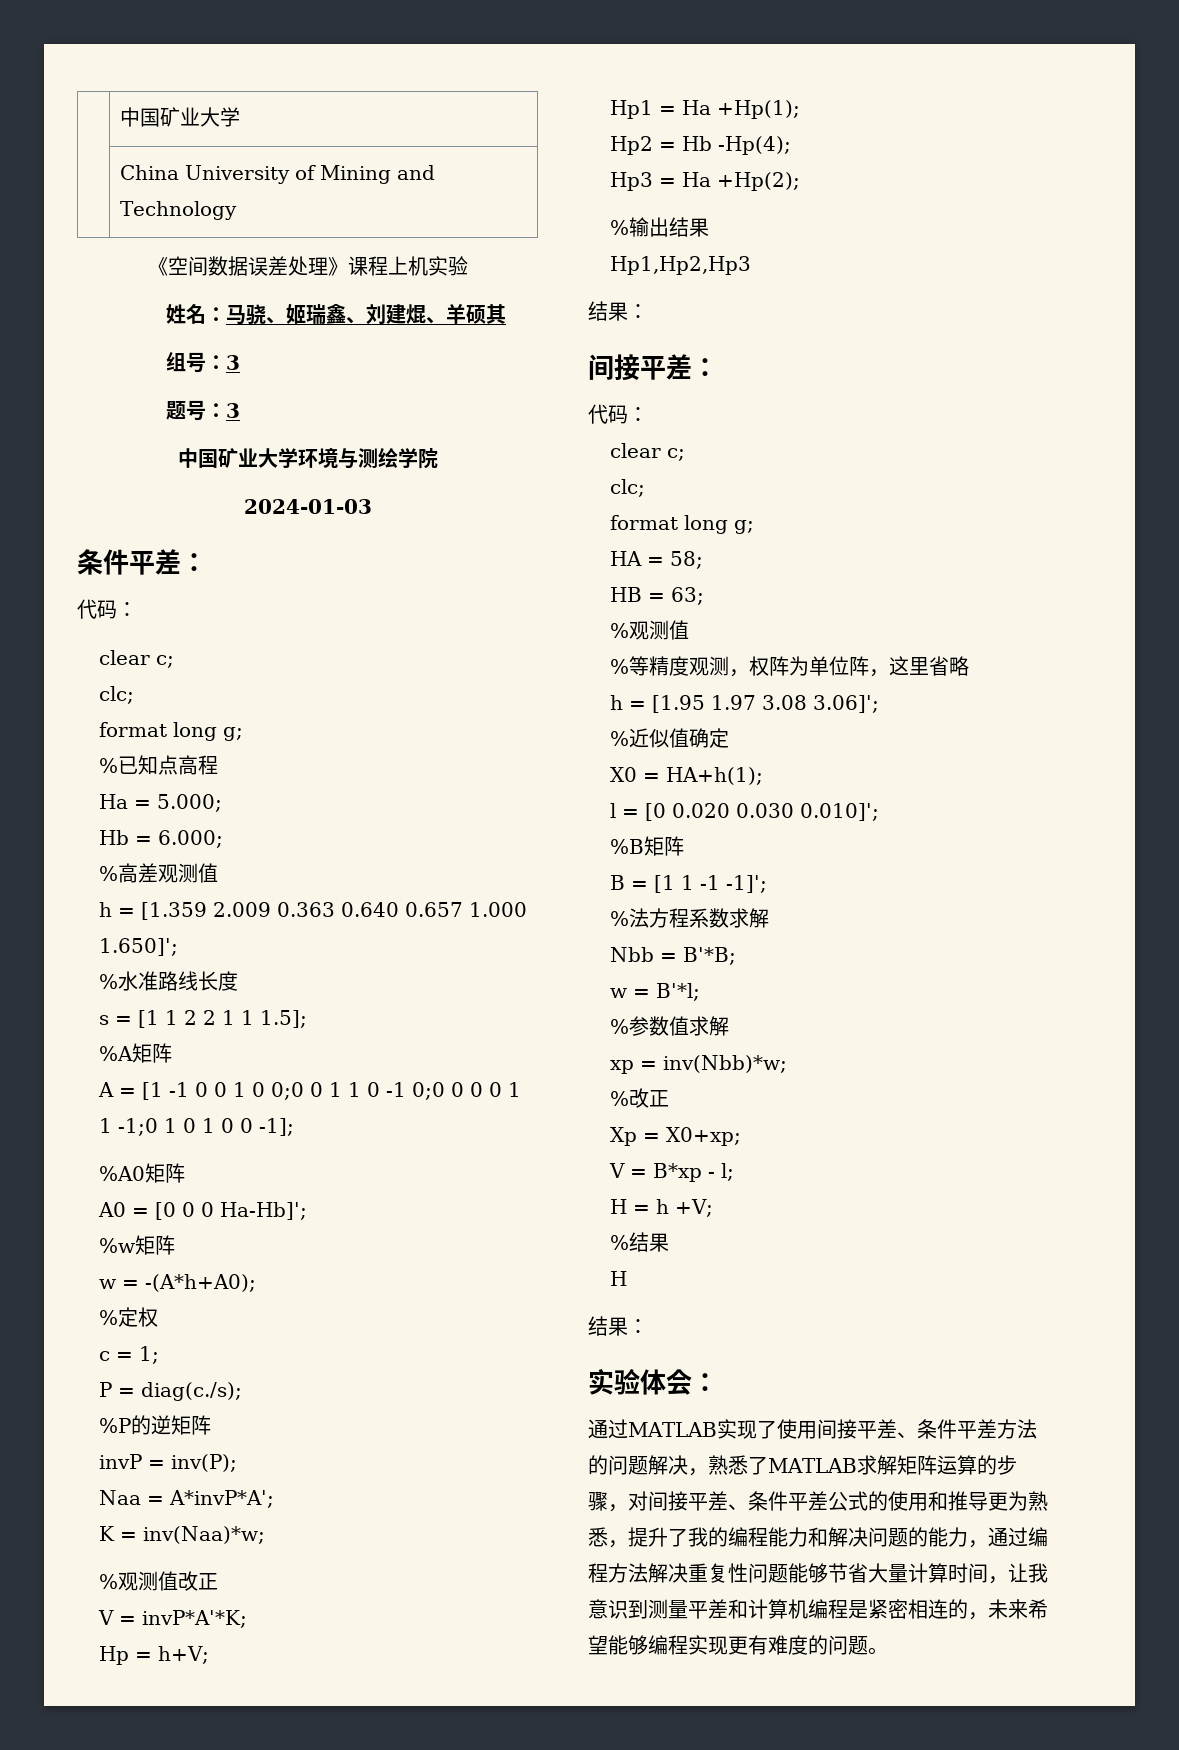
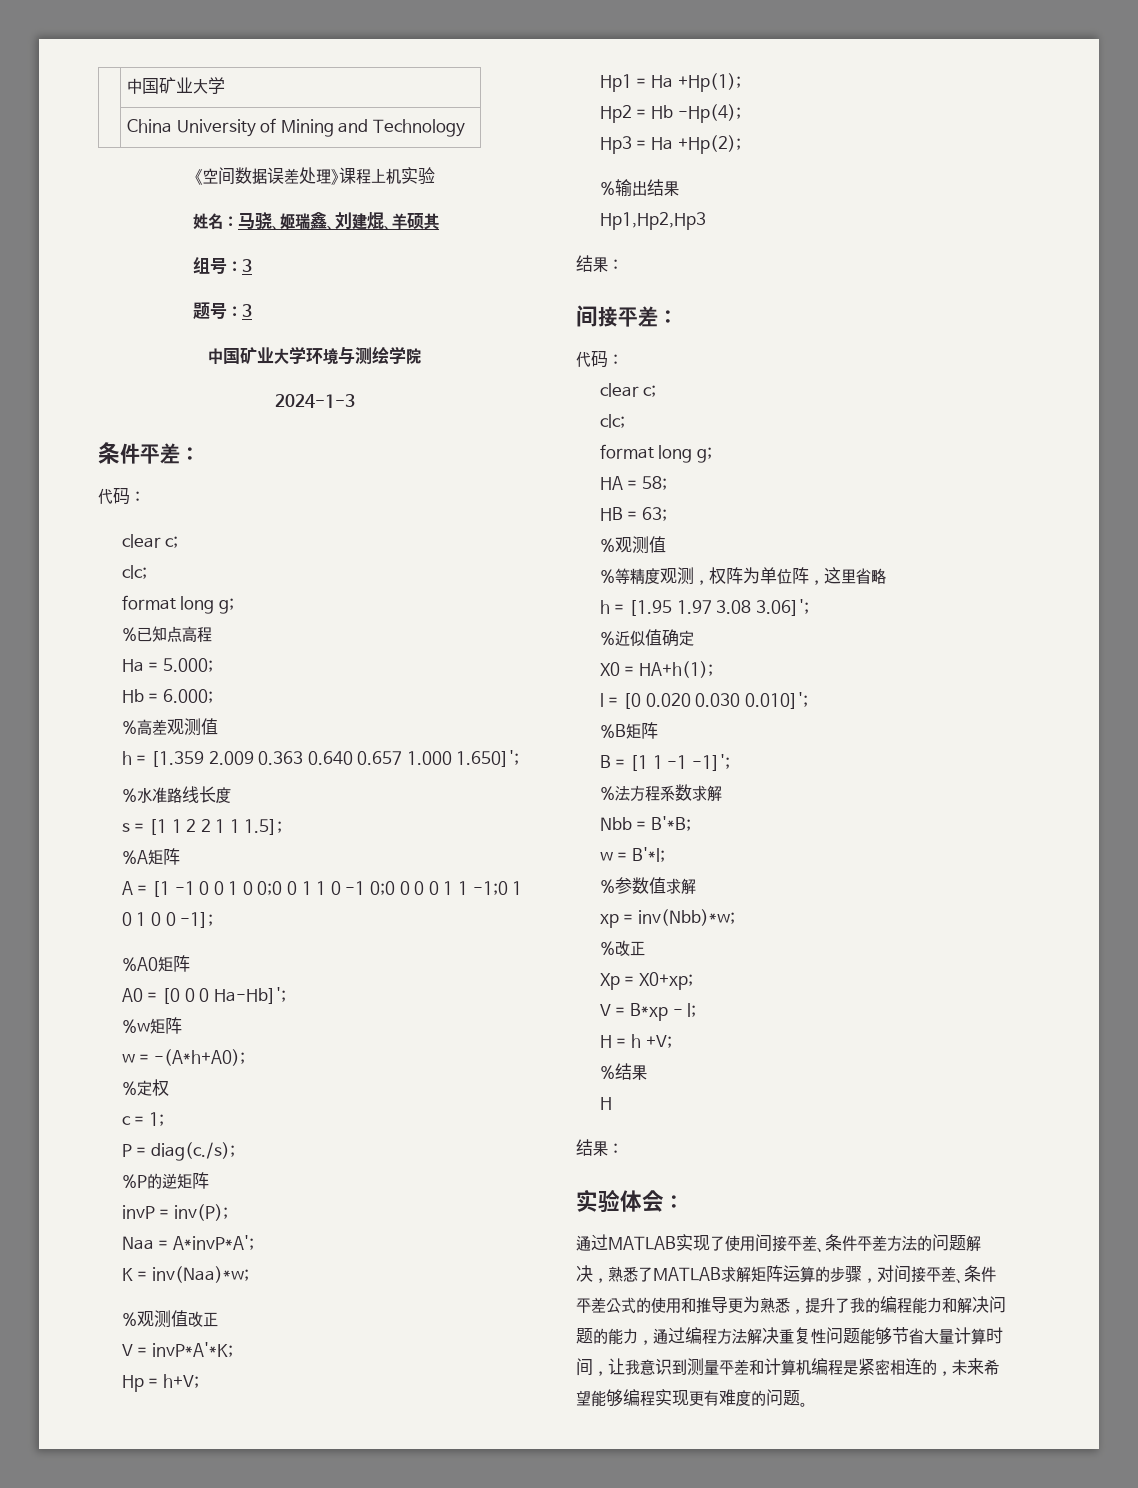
- 2024-01-03
+ 2024-1-3

